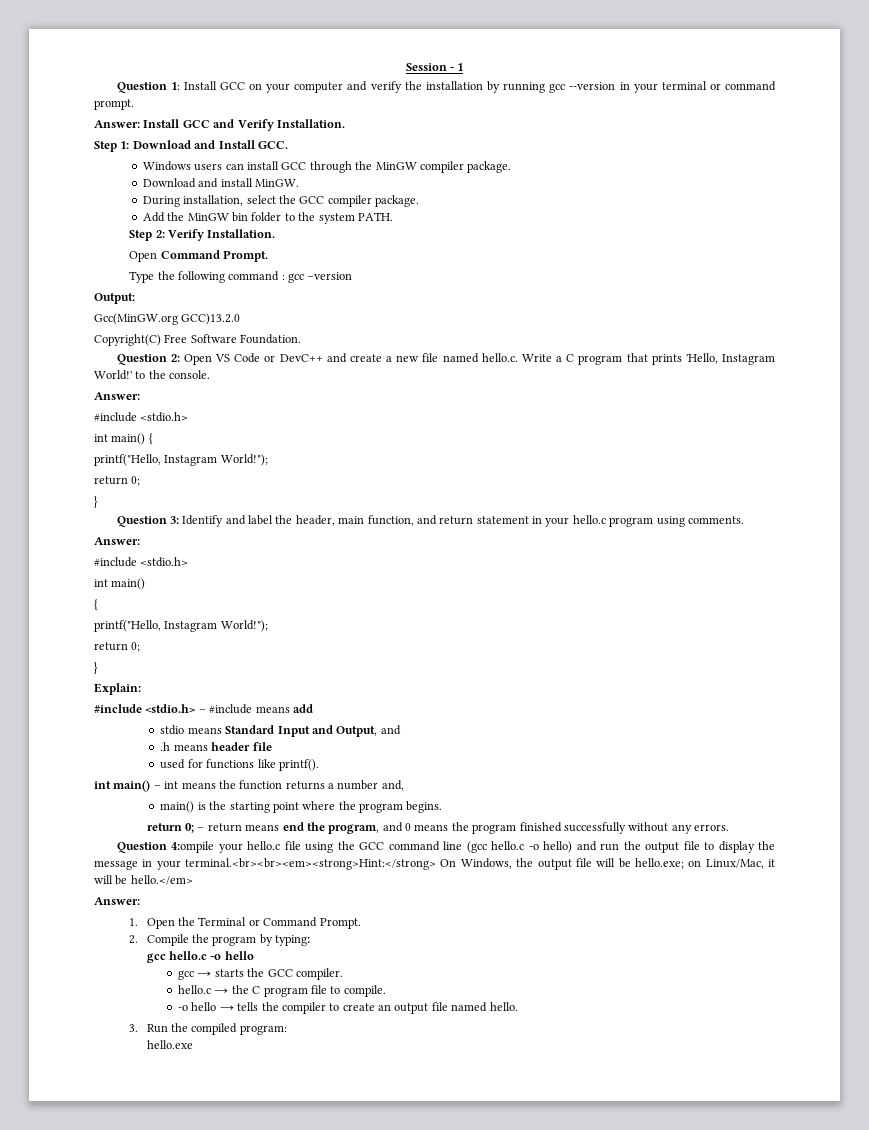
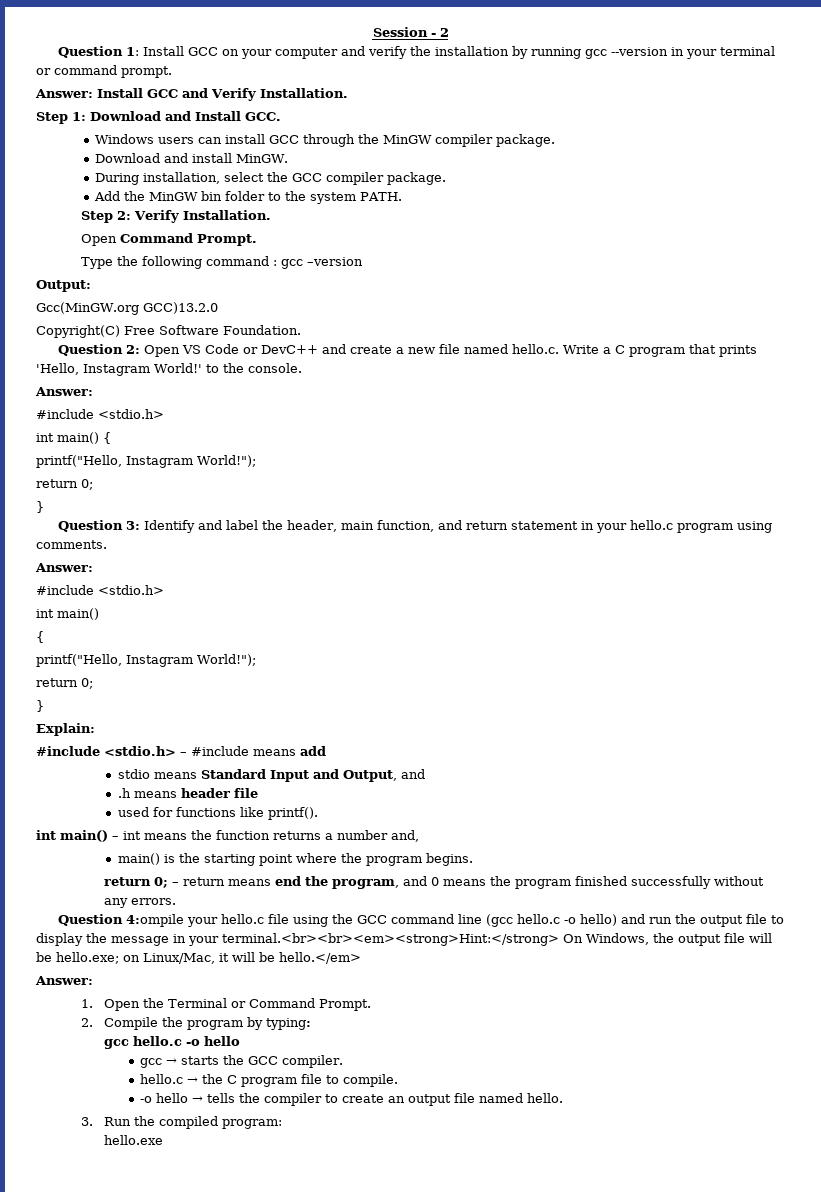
- Session - 1
+ Session - 2

